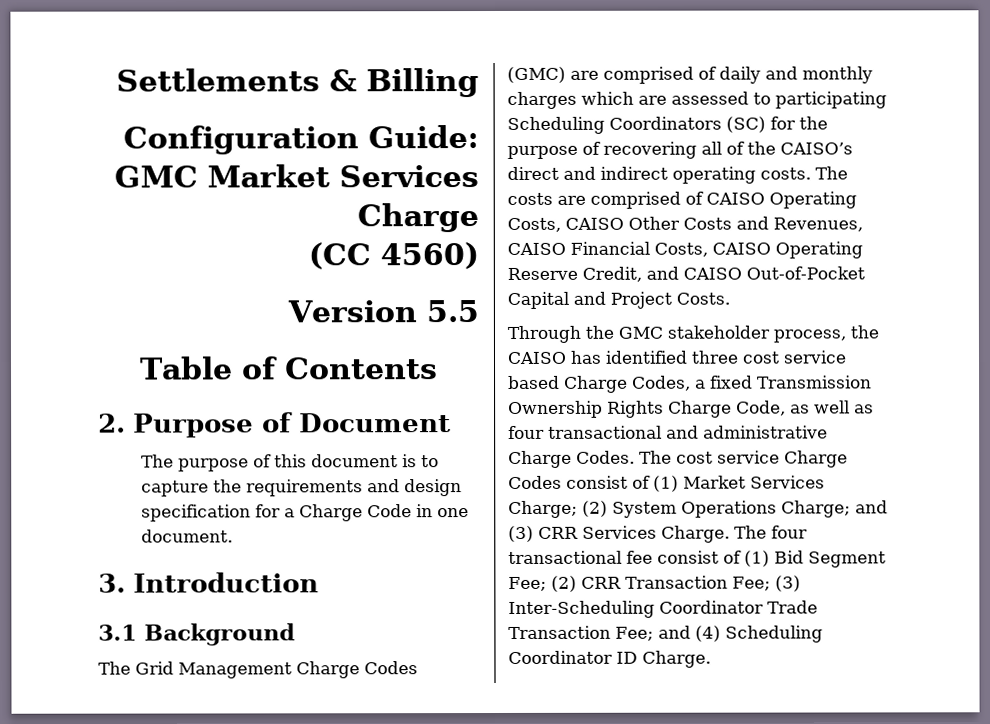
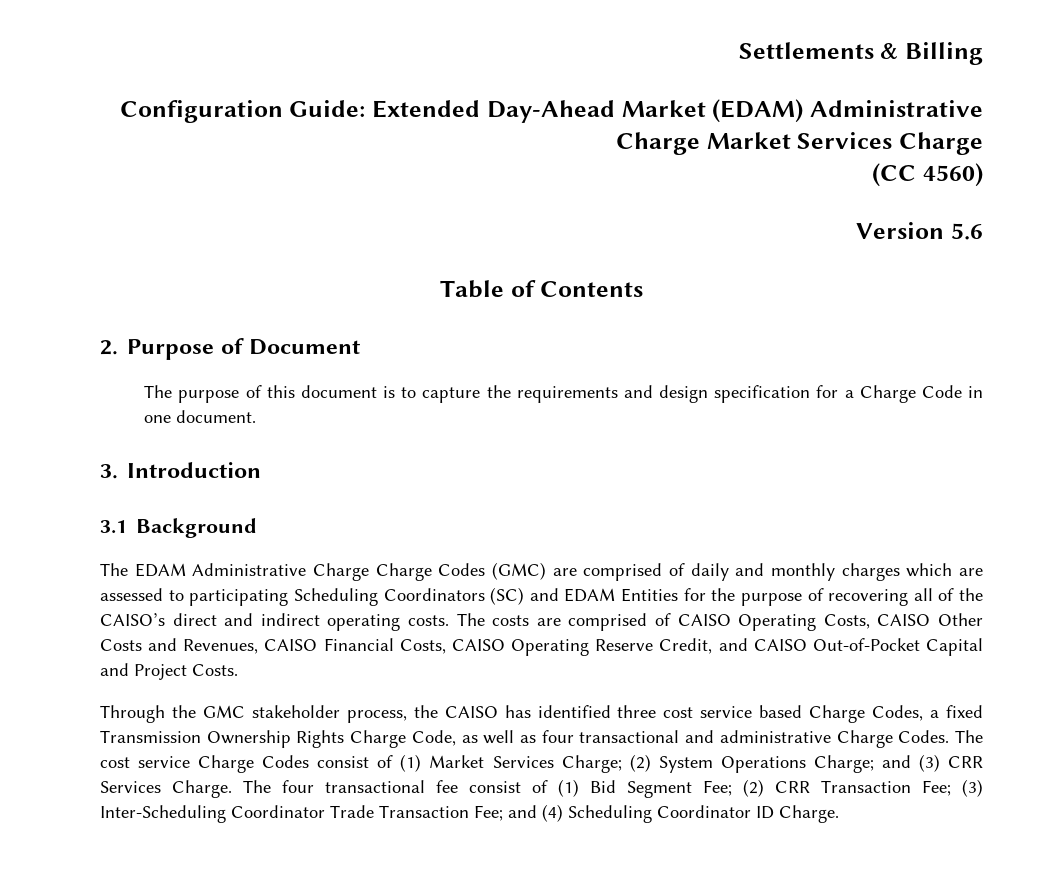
- Configuration Guide: GMC Market Services Charge
+ Configuration Guide: Extended Day-Ahead Market (EDAM) Administrative Charge Market Services Charge
- Version 5.5
+ Version 5.6
- The Grid Management Charge Codes (GMC) are comprised of daily and monthly charges which are assessed to participating Scheduling Coordinators (SC) for the purpose of recovering all of the CAISO’s direct and indirect operating costs.
+ The EDAM Administrative Charge Charge Codes (GMC) are comprised of daily and monthly charges which are assessed to participating Scheduling Coordinators (SC) and EDAM Entities for the purpose of recovering all of the CAISO’s direct and indirect operating costs.

